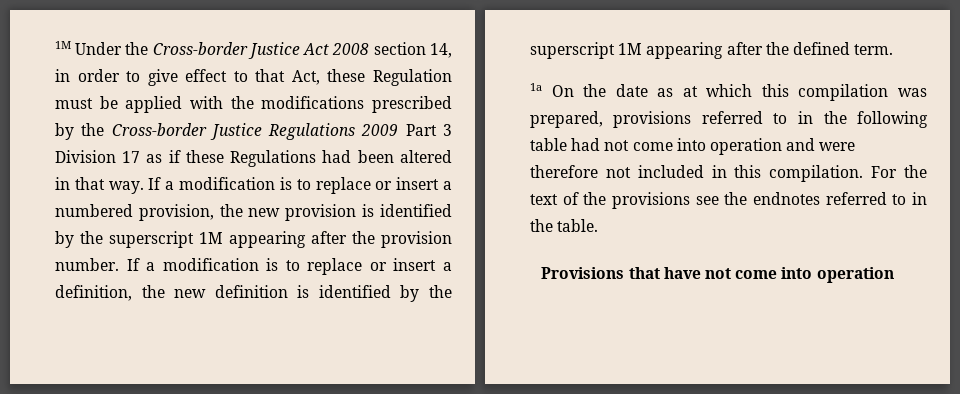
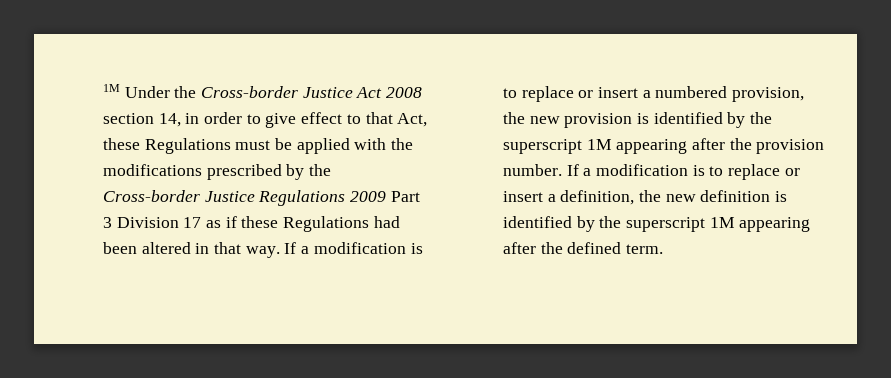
- 1M Under the Cross-border Justice Act 2008 section 14, in order to give effect to that Act, these Regulation must be applied with the modifications prescribed by the Cross-border Justice Regulations 2009 Part 3 Division 17 as if these Regulations had been altered in that way.
+ 1M Under the Cross-border Justice Act 2008 section 14, in order to give effect to that Act, these Regulations must be applied with the modifications prescribed by the Cross-border Justice Regulations 2009 Part 3 Division 17 as if these Regulations had been altered in that way.
- 1a On the date as at which this compilation was prepared, provisions referred to in the following table had not come into operation and were therefore not included in this compilation. For the text of the provisions see the endnotes referred to in the table.
- Provisions that have not come into operation

